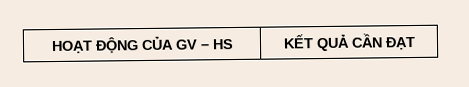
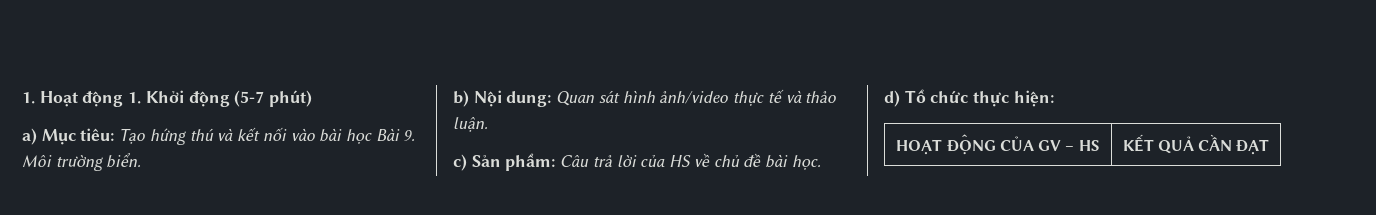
+ 1. Hoạt động 1. Khởi động (5-7 phút)
+ a) Mục tiêu: Tạo hứng thú và kết nối vào bài học Bài 9. Môi trường biển.
+ b) Nội dung: Quan sát hình ảnh/video thực tế và thảo luận.
+ c) Sản phẩm: Câu trả lời của HS về chủ đề bài học.
+ d) Tổ chức thực hiện:

